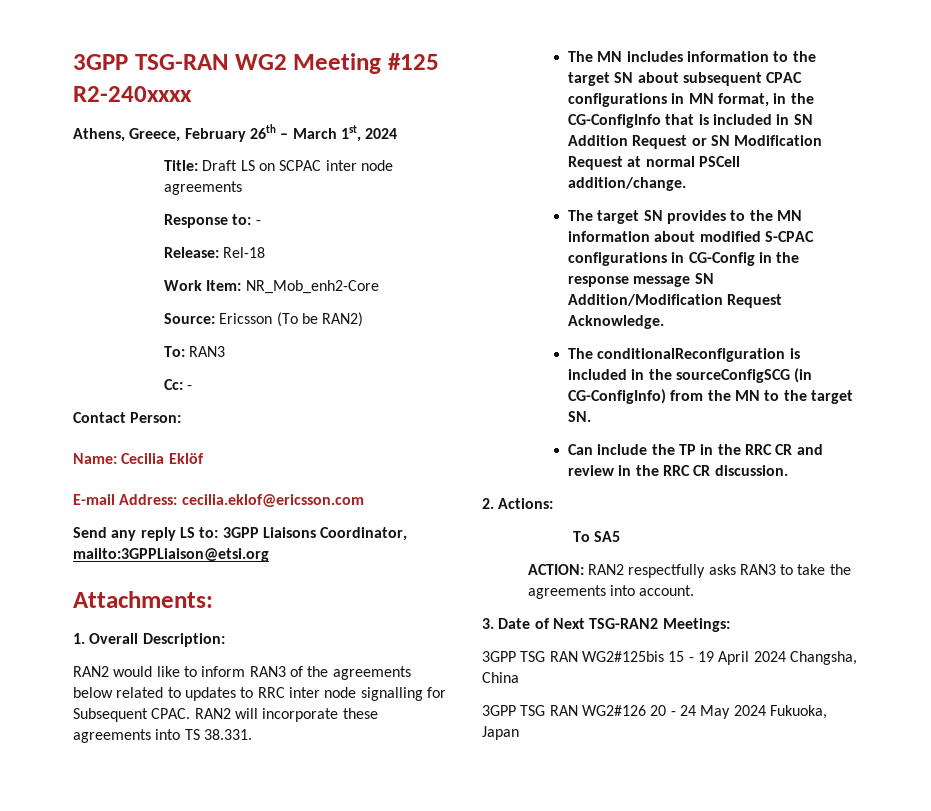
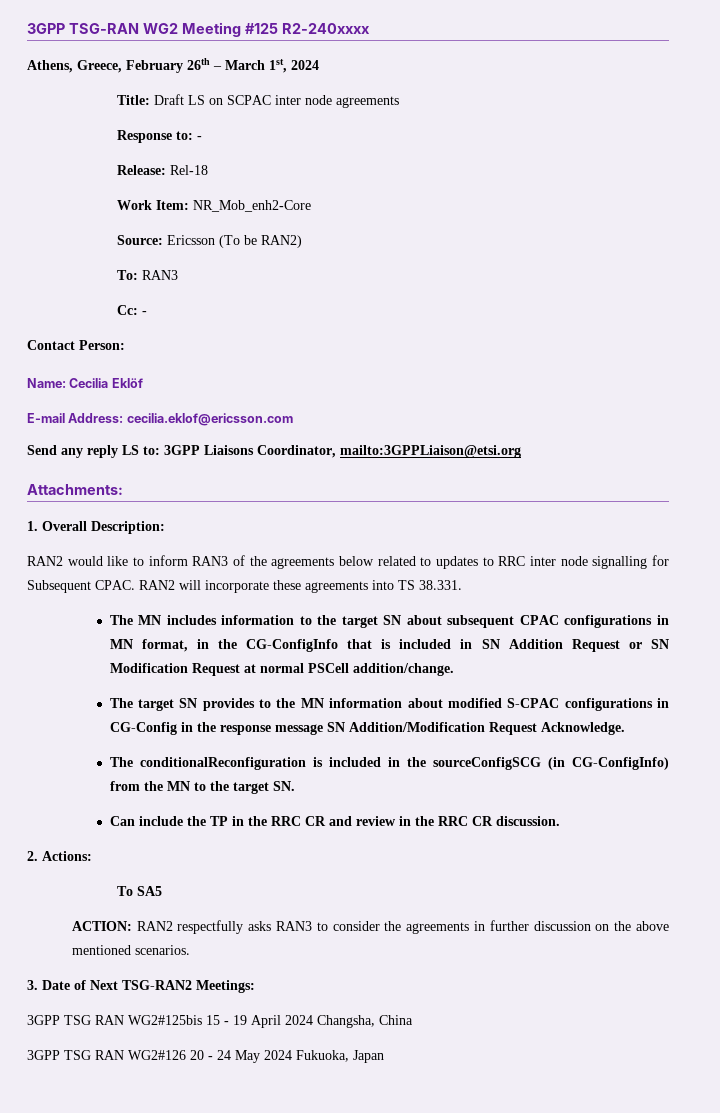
- ACTION: RAN2 respectfully asks RAN3 to take the agreements into account.
+ ACTION: RAN2 respectfully asks RAN3 to consider the agreements in further discussion on the above mentioned scenarios.

